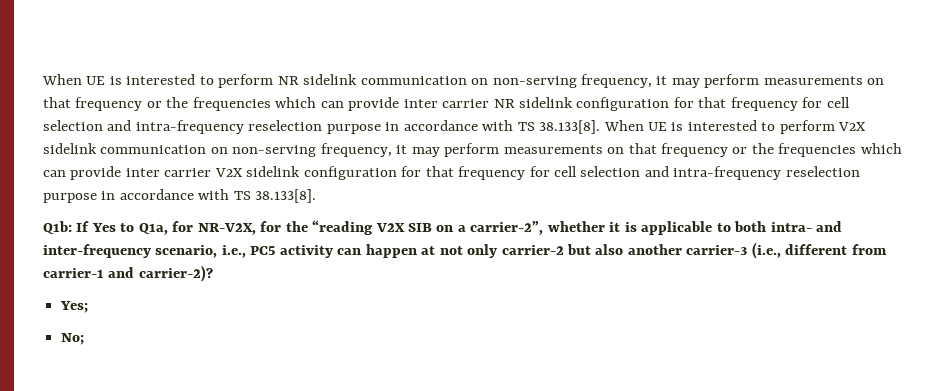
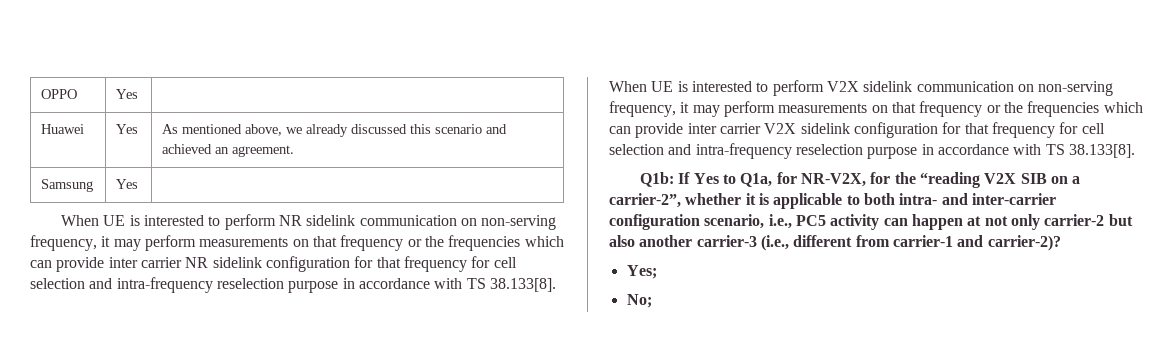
+ OPPO | Yes |
+ Huawei | Yes | As mentioned above, we already discussed this scenario and achieved an agreement.
+ Samsung | Yes |
- Q1b: If Yes to Q1a, for NR-V2X, for the “reading V2X SIB on a carrier-2”, whether it is applicable to both intra- and inter-frequency scenario, i.e., PC5 activity can happen at not only carrier-2 but also another carrier-3 (i.e., different from carrier-1 and carrier-2)?
+ Q1b: If Yes to Q1a, for NR-V2X, for the “reading V2X SIB on a carrier-2”, whether it is applicable to both intra- and inter-carrier configuration scenario, i.e., PC5 activity can happen at not only carrier-2 but also another carrier-3 (i.e., different from carrier-1 and carrier-2)?

